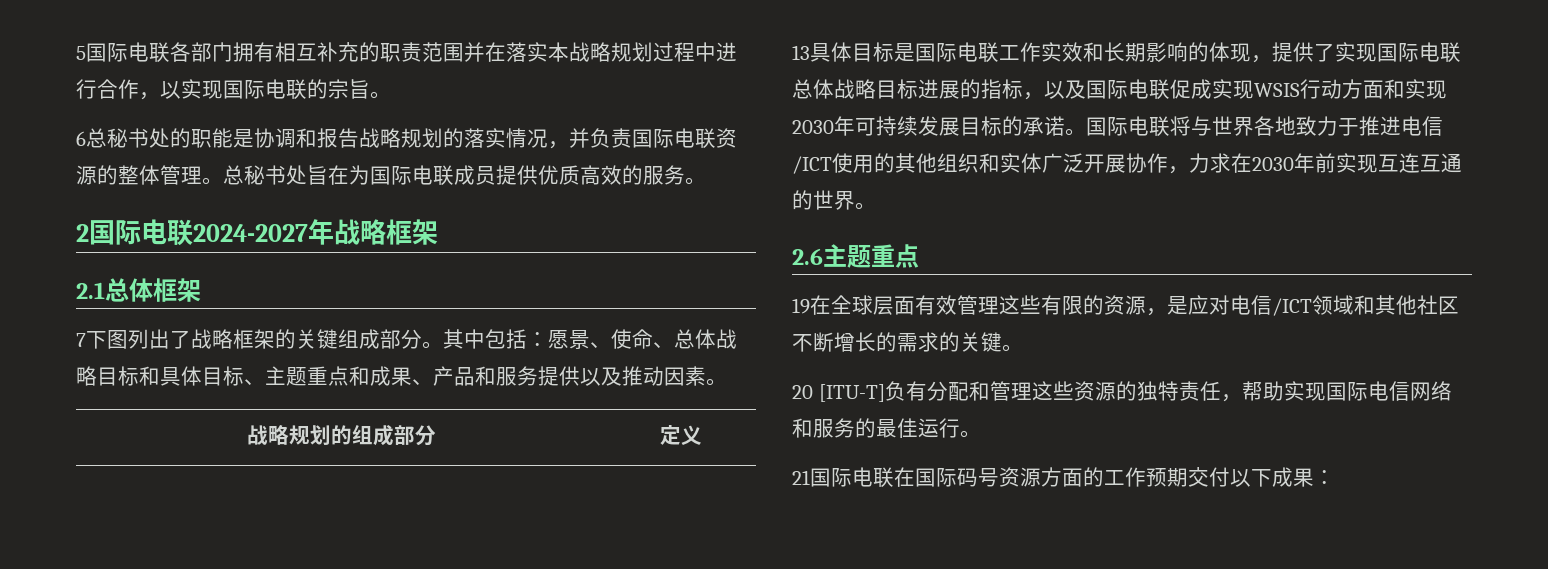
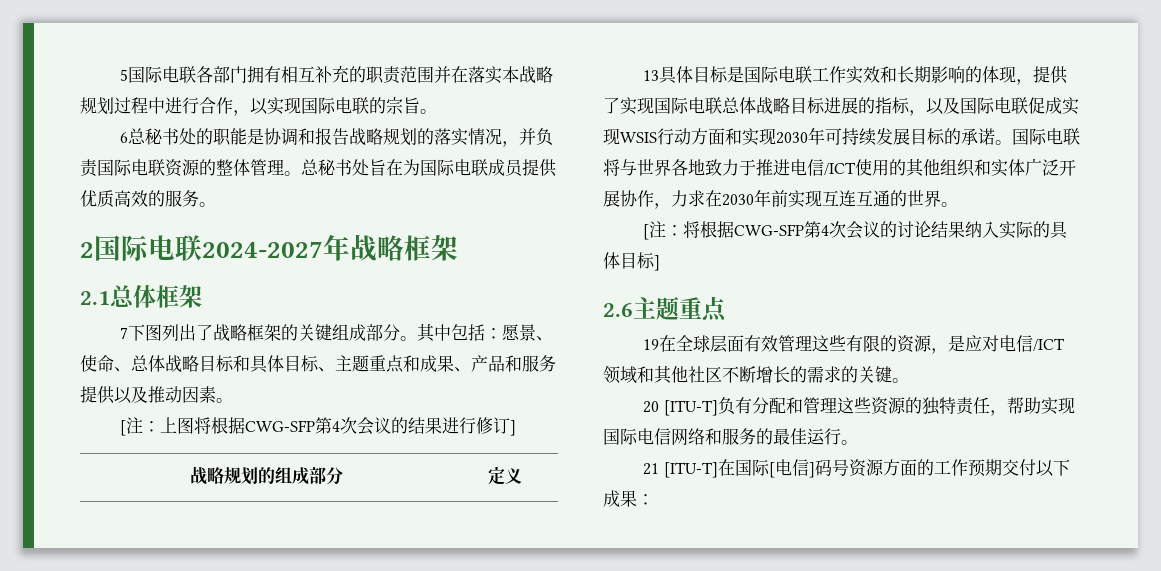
+ [注：上图将根据CWG-SFP第4次会议的结果进行修订]
+ [注：将根据CWG-SFP第4次会议的讨论结果纳入实际的具体目标]
- 21国际电联在国际码号资源方面的工作预期交付以下成果：
+ 21 [ITU-T]在国际[电信]码号资源方面的工作预期交付以下成果：

